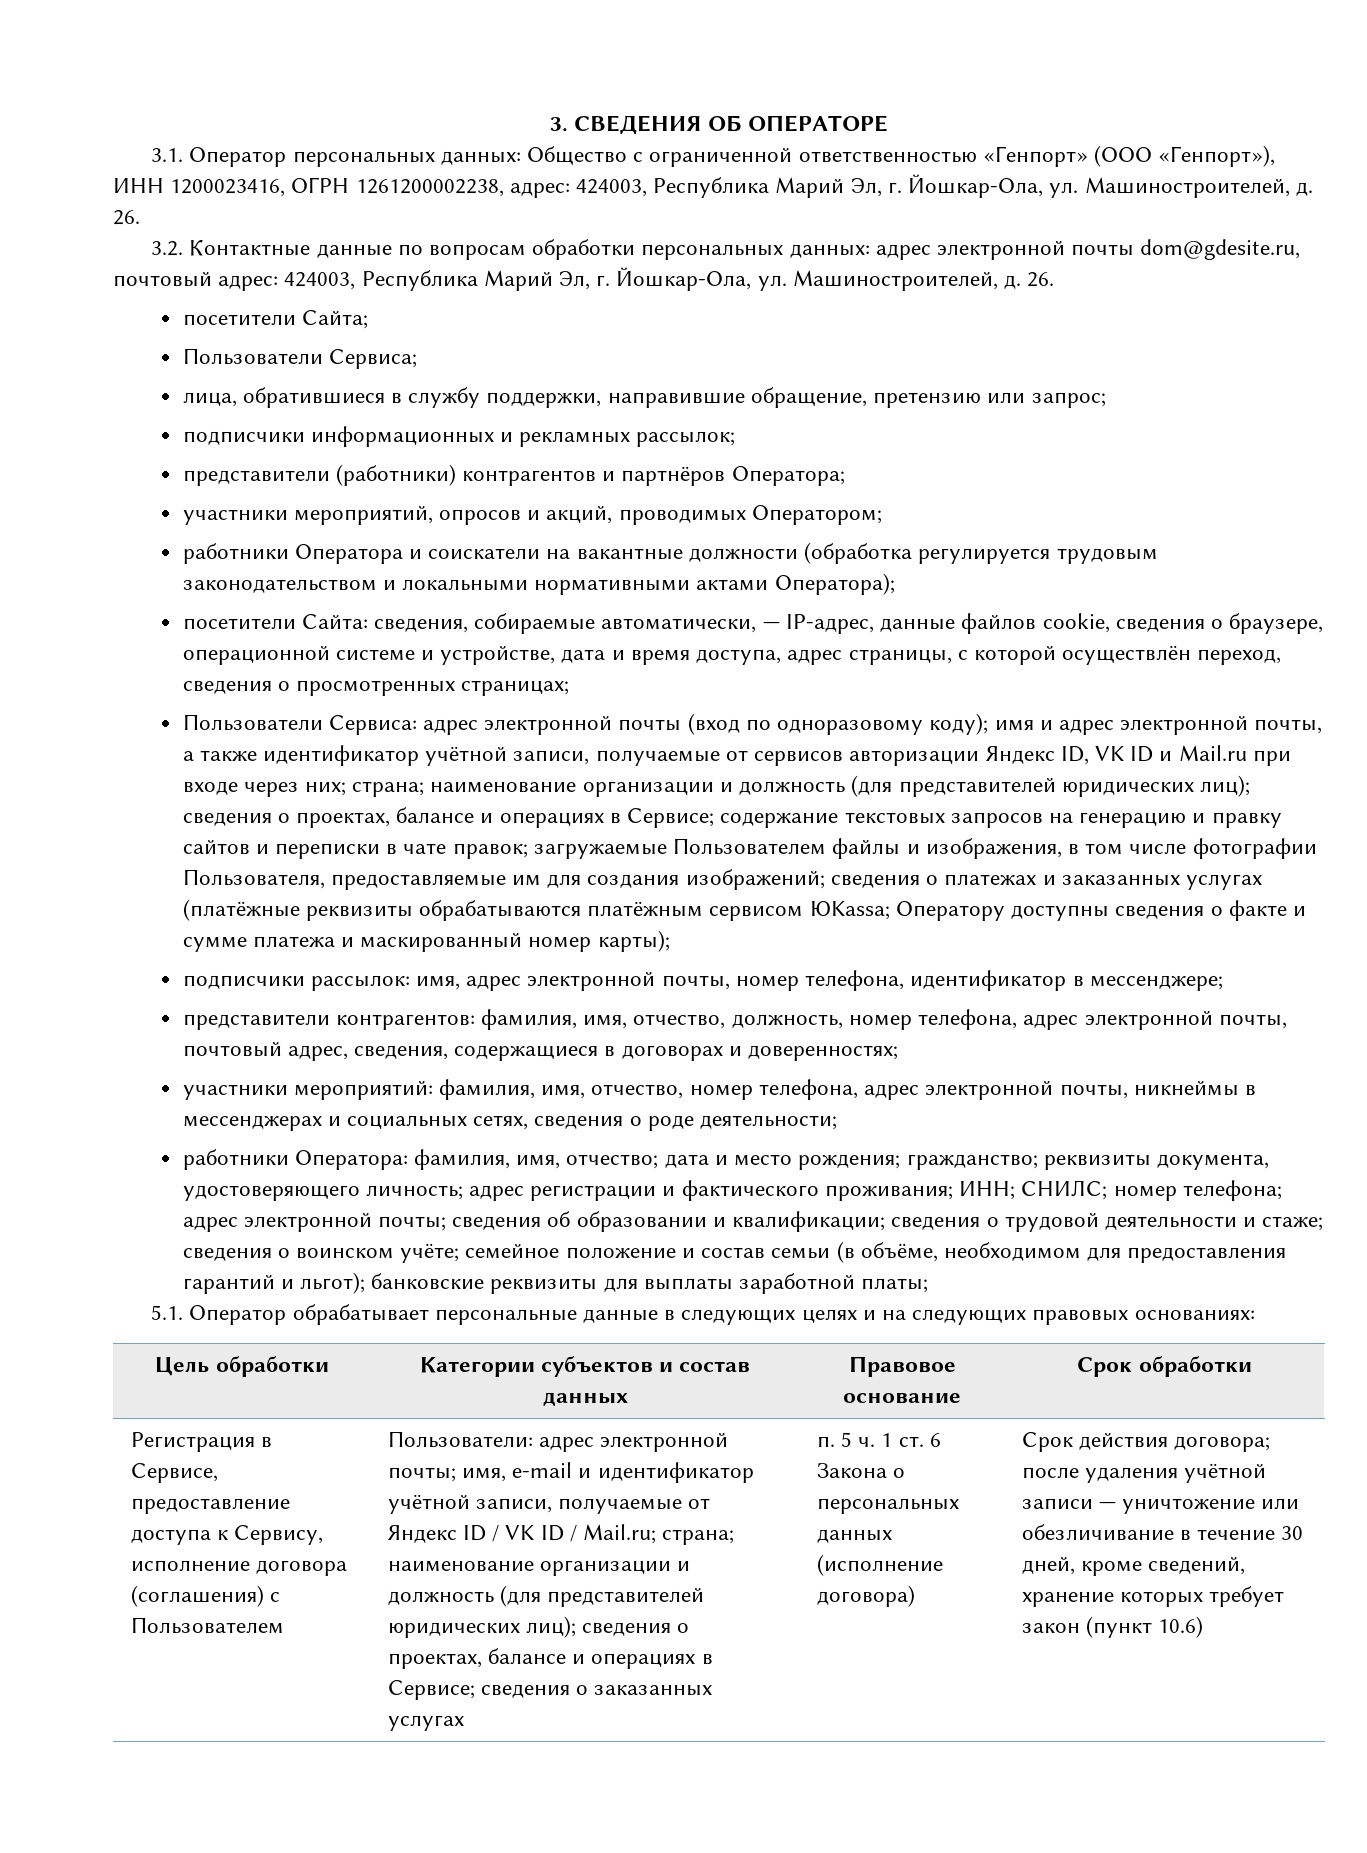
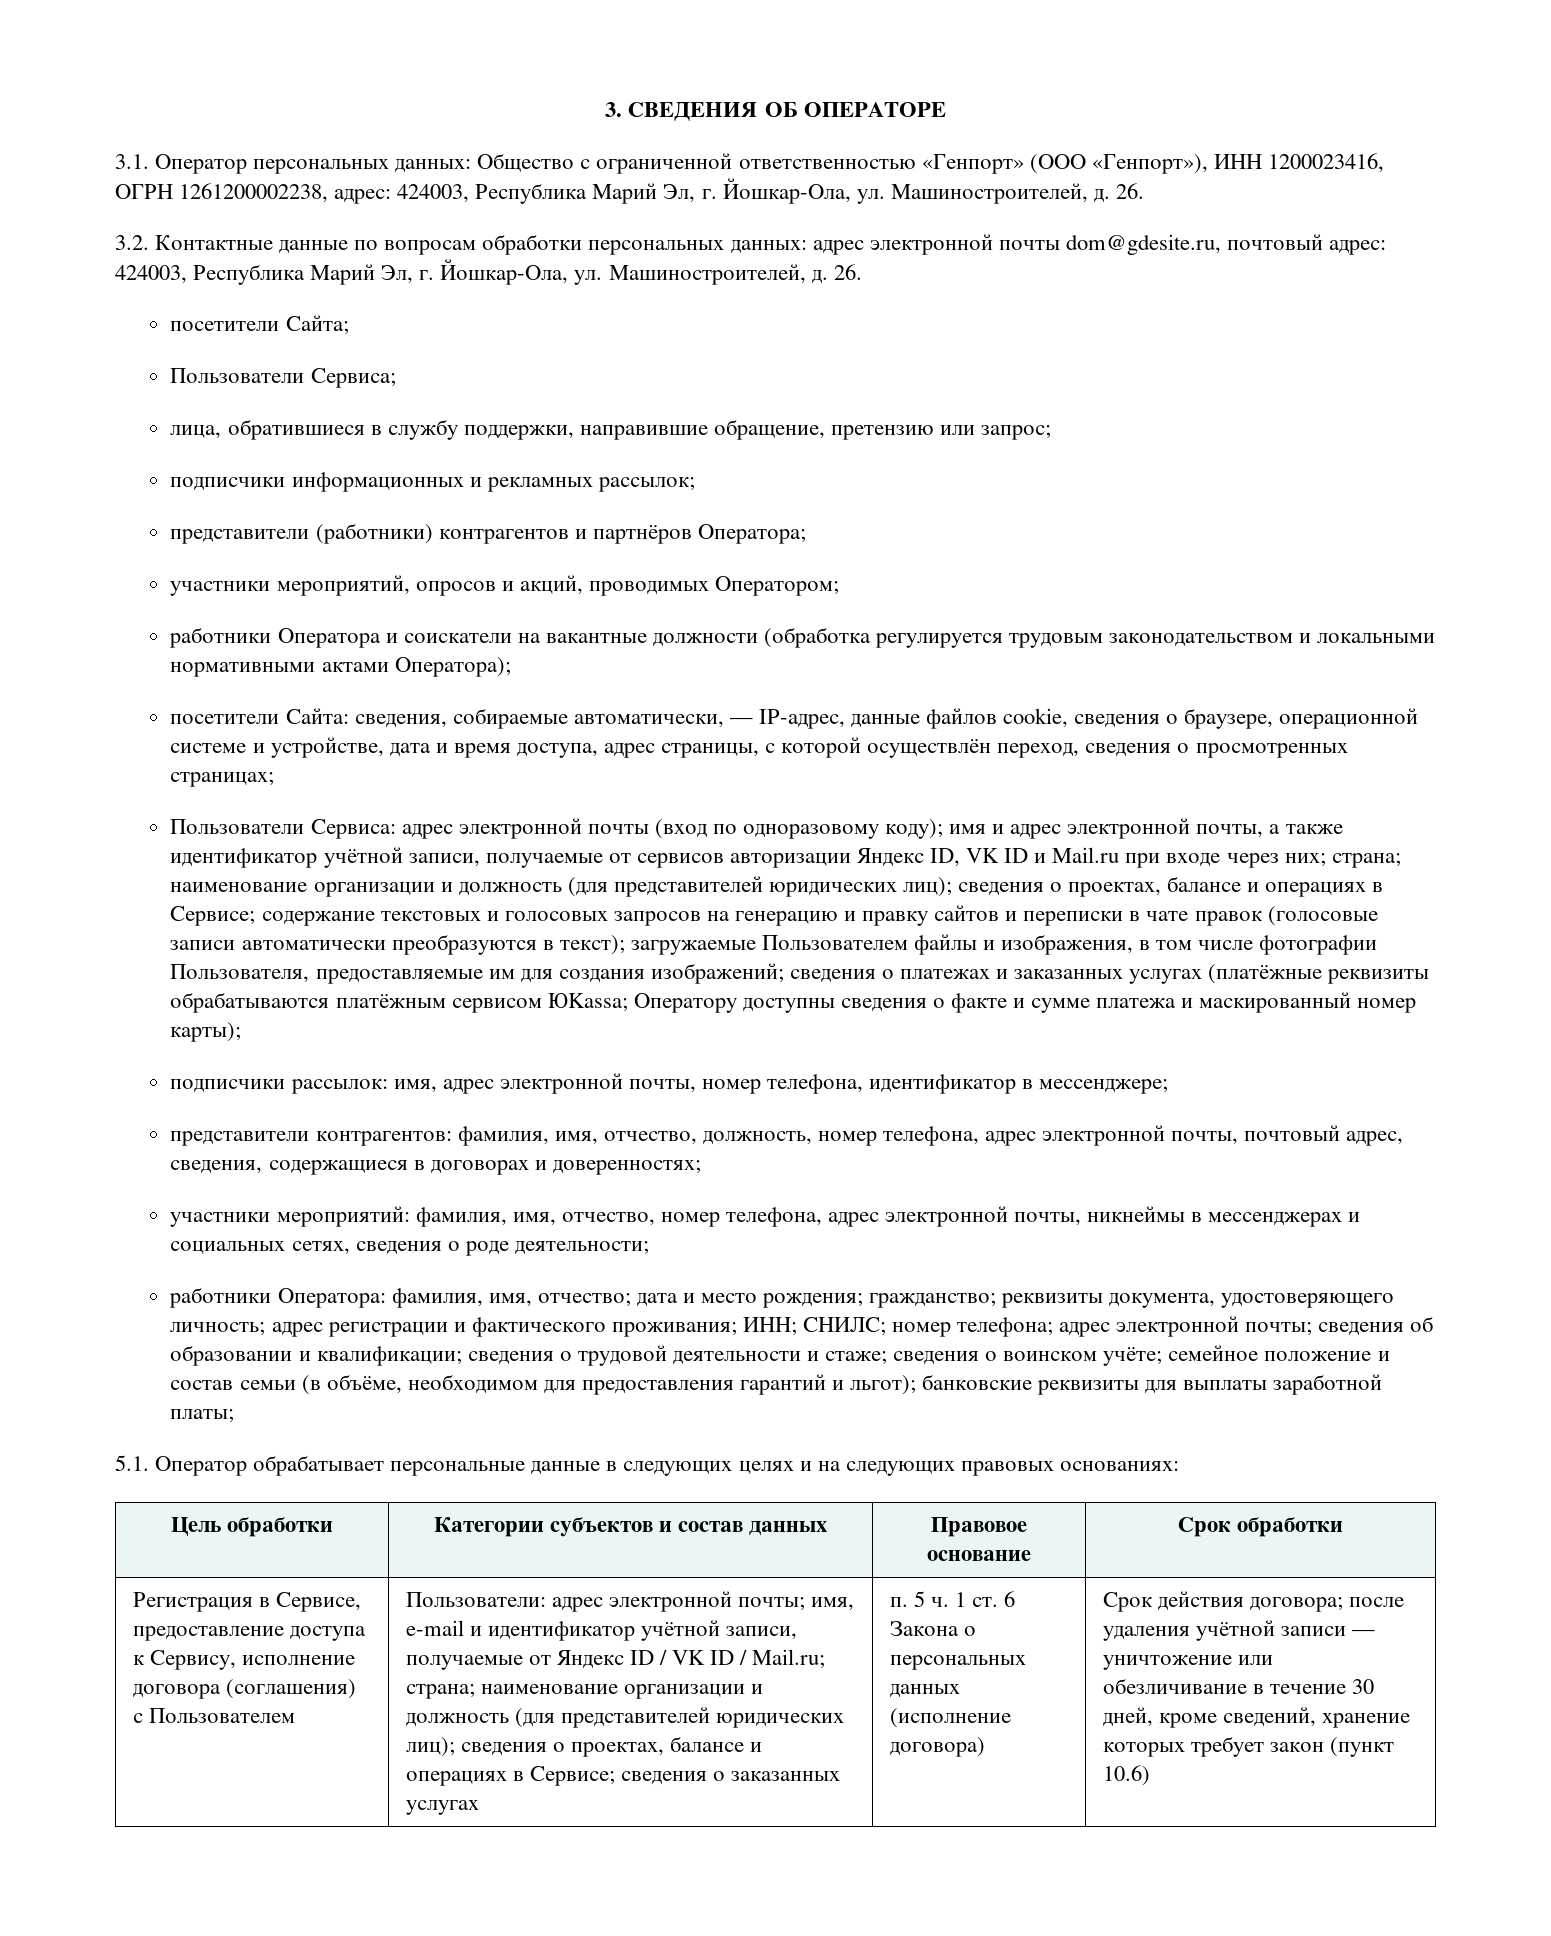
- содержание текстовых запросов на генерацию и правку сайтов и переписки в чате правок;
+ содержание текстовых и голосовых запросов на генерацию и правку сайтов и переписки в чате правок (голосовые записи автоматически преобразуются в текст);

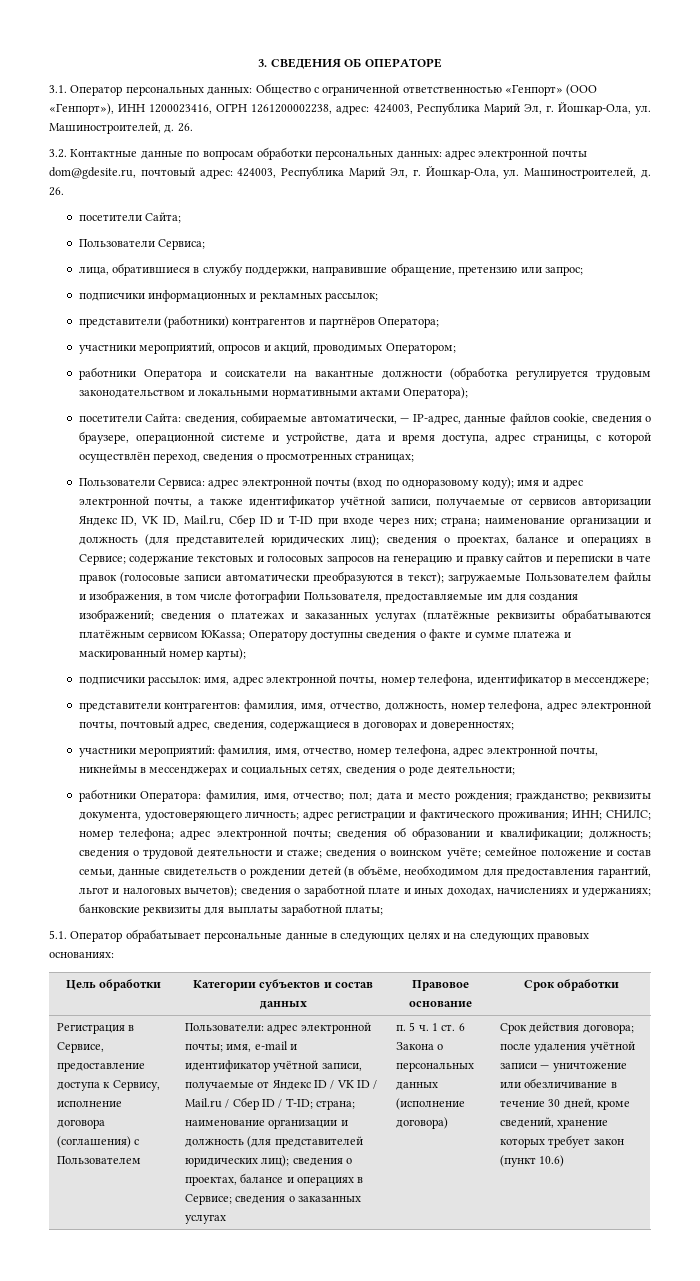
- имя и адрес электронной почты, а также идентификатор учётной записи, получаемые от сервисов авторизации Яндекс ID, VK ID и Mail.ru при входе через них;
+ имя и адрес электронной почты, а также идентификатор учётной записи, получаемые от сервисов авторизации Яндекс ID, VK ID, Mail.ru, Сбер ID и T-ID при входе через них;
- работники Оператора: фамилия, имя, отчество; дата и место рождения; гражданство; реквизиты документа, удостоверяющего личность; адрес регистрации и фактического проживания; ИНН; СНИЛС; номер телефона; адрес электронной почты; сведения об образовании и квалификации; сведения о трудовой деятельности и стаже; сведения о воинском учёте; семейное положение и состав семьи (в объёме, необходимом для предоставления гарантий и льгот); банковские реквизиты для выплаты заработной платы;
+ работники Оператора: фамилия, имя, отчество; пол; дата и место рождения; гражданство; реквизиты документа, удостоверяющего личность; адрес регистрации и фактического проживания; ИНН; СНИЛС; номер телефона; адрес электронной почты; сведения об образовании и квалификации; должность; сведения о трудовой деятельности и стаже; сведения о воинском учёте; семейное положение и состав семьи, данные свидетельств о рождении детей (в объёме, необходимом для предоставления гарантий, льгот и налоговых вычетов); сведения о заработной плате и иных доходах, начислениях и удержаниях; банковские реквизиты для выплаты заработной платы;
- Пользователи: адрес электронной почты; имя, e-mail и идентификатор учётной записи, получаемые от Яндекс ID / VK ID / Mail.ru; страна; наименование организации и должность (для представителей юридических лиц); сведения о проектах, балансе и операциях в Сервисе; сведения о заказанных услугах
+ Пользователи: адрес электронной почты; имя, e-mail и идентификатор учётной записи, получаемые от Яндекс ID / VK ID / Mail.ru / Сбер ID / T-ID; страна; наименование организации и должность (для представителей юридических лиц); сведения о проектах, балансе и операциях в Сервисе; сведения о заказанных услугах

